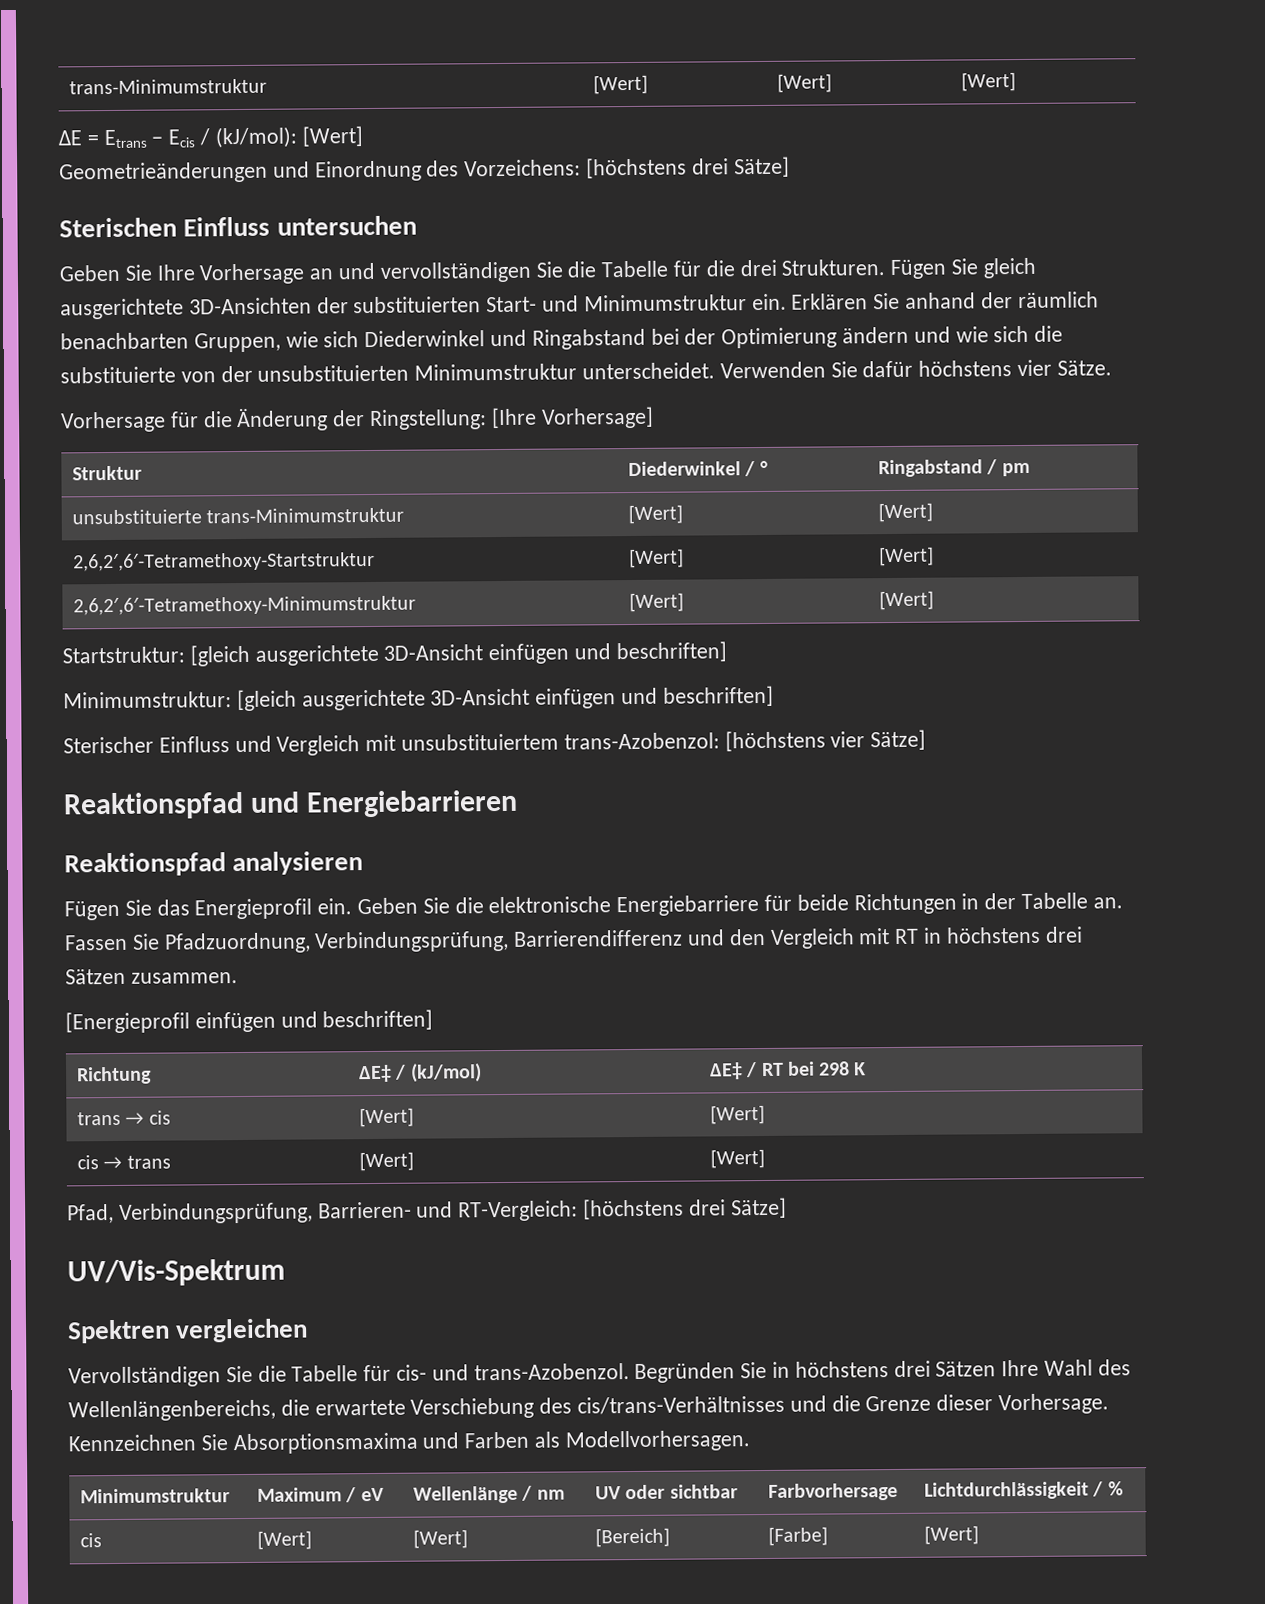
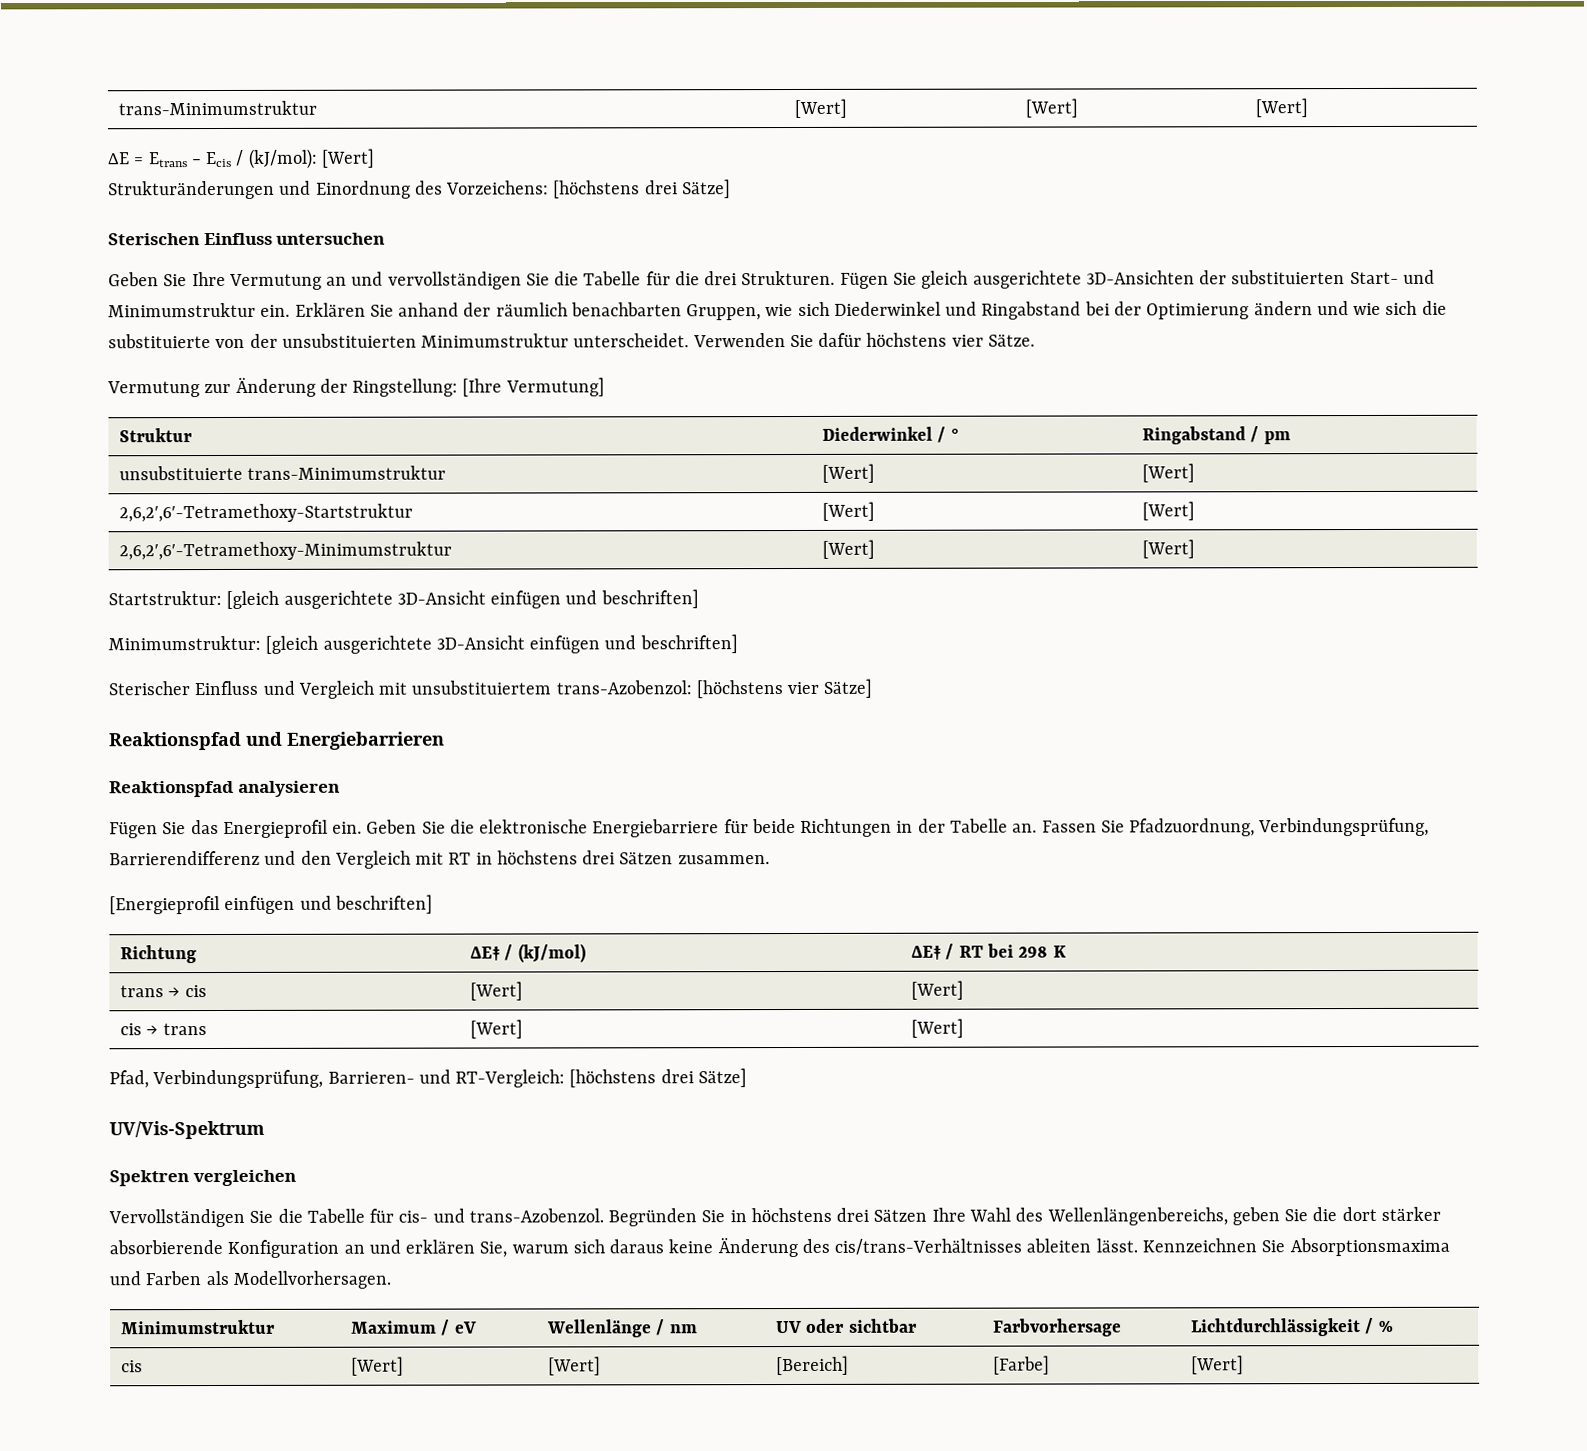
- Geometrieänderungen und Einordnung des Vorzeichens: [höchstens drei Sätze]
+ Strukturänderungen und Einordnung des Vorzeichens: [höchstens drei Sätze]
- Geben Sie Ihre Vorhersage an und vervollständigen Sie die Tabelle für die drei Strukturen.
+ Geben Sie Ihre Vermutung an und vervollständigen Sie die Tabelle für die drei Strukturen.
- Vorhersage für die Änderung der Ringstellung: [Ihre Vorhersage]
+ Vermutung zur Änderung der Ringstellung: [Ihre Vermutung]
- Begründen Sie in höchstens drei Sätzen Ihre Wahl des Wellenlängenbereichs, die erwartete Verschiebung des cis/trans-Verhältnisses und die Grenze dieser Vorhersage.
+ Begründen Sie in höchstens drei Sätzen Ihre Wahl des Wellenlängenbereichs, geben Sie die dort stärker absorbierende Konfiguration an und erklären Sie, warum sich daraus keine Änderung des cis/trans-Verhältnisses ableiten lässt.

